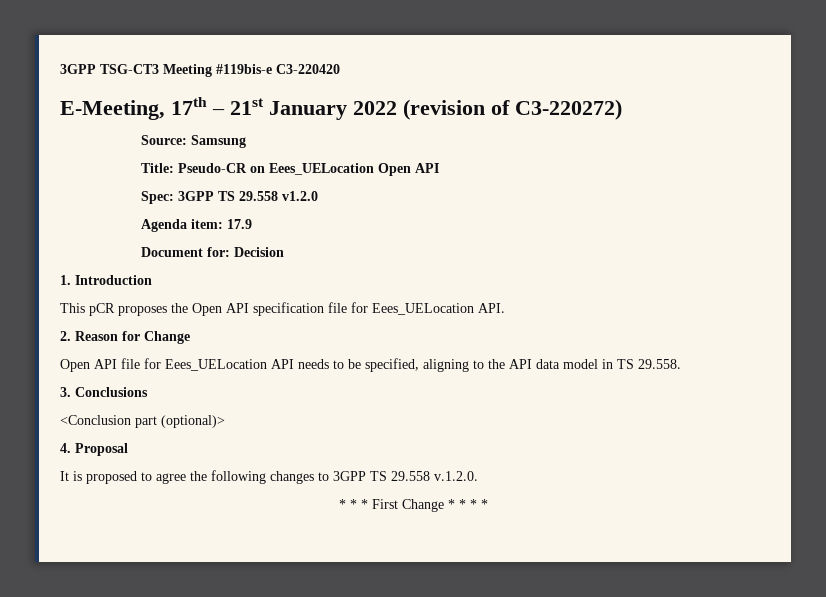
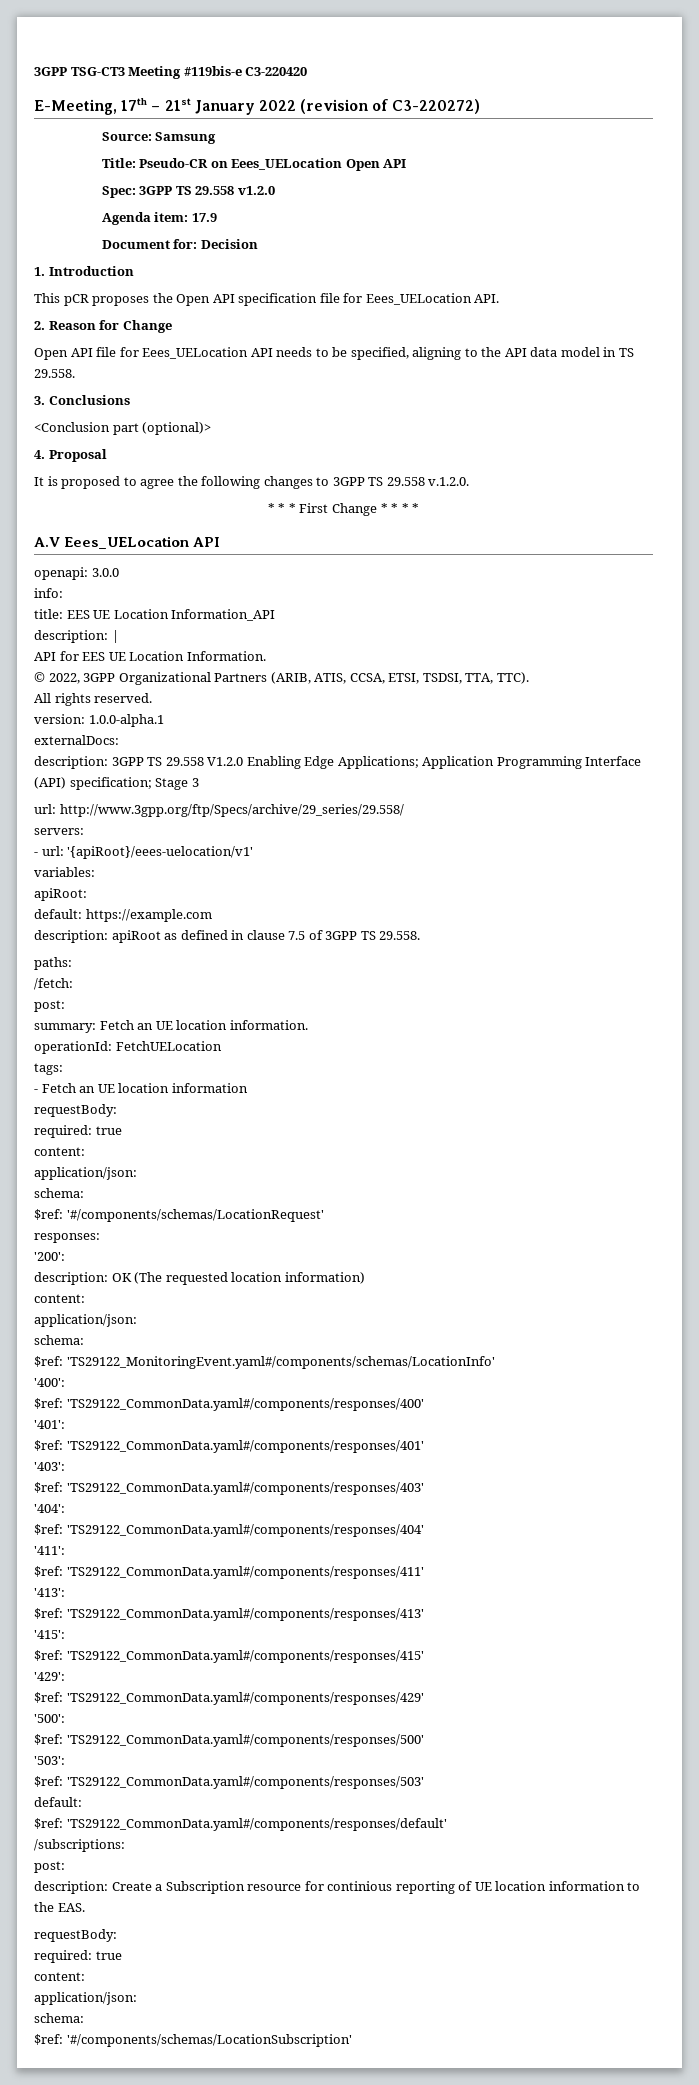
+ A.V Eees_UELocation API
+ openapi: 3.0.0
+ info:
+ title: EES UE Location Information_API
+ description: |
+ API for EES UE Location Information.
+ © 2022, 3GPP Organizational Partners (ARIB, ATIS, CCSA, ETSI, TSDSI, TTA, TTC).
+ All rights reserved.
+ version: 1.0.0-alpha.1
+ externalDocs:
+ description: 3GPP TS 29.558 V1.2.0 Enabling Edge Applications; Application Programming Interface (API) specification; Stage 3
+ url: http://www.3gpp.org/ftp/Specs/archive/29_series/29.558/
+ servers:
+ - url: '{apiRoot}/eees-uelocation/v1'
+ variables:
+ apiRoot:
+ default: https://example.com
+ description: apiRoot as defined in clause 7.5 of 3GPP TS 29.558.
+ paths:
+ /fetch:
+ post:
+ summary: Fetch an UE location information.
+ operationId: FetchUELocation
+ tags:
+ - Fetch an UE location information
+ requestBody:
+ required: true
+ content:
+ application/json:
+ schema:
+ $ref: '#/components/schemas/LocationRequest'
+ responses:
+ '200':
+ description: OK (The requested location information)
+ content:
+ application/json:
+ schema:
+ $ref: 'TS29122_MonitoringEvent.yaml#/components/schemas/LocationInfo'
+ '400':
+ $ref: 'TS29122_CommonData.yaml#/components/responses/400'
+ '401':
+ $ref: 'TS29122_CommonData.yaml#/components/responses/401'
+ '403':
+ $ref: 'TS29122_CommonData.yaml#/components/responses/403'
+ '404':
+ $ref: 'TS29122_CommonData.yaml#/components/responses/404'
+ '411':
+ $ref: 'TS29122_CommonData.yaml#/components/responses/411'
+ '413':
+ $ref: 'TS29122_CommonData.yaml#/components/responses/413'
+ '415':
+ $ref: 'TS29122_CommonData.yaml#/components/responses/415'
+ '429':
+ $ref: 'TS29122_CommonData.yaml#/components/responses/429'
+ '500':
+ $ref: 'TS29122_CommonData.yaml#/components/responses/500'
+ '503':
+ $ref: 'TS29122_CommonData.yaml#/components/responses/503'
+ default:
+ $ref: 'TS29122_CommonData.yaml#/components/responses/default'
+ /subscriptions:
+ post:
+ description: Create a Subscription resource for continious reporting of UE location information to the EAS.
+ requestBody:
+ required: true
+ content:
+ application/json:
+ schema:
+ $ref: '#/components/schemas/LocationSubscription'

